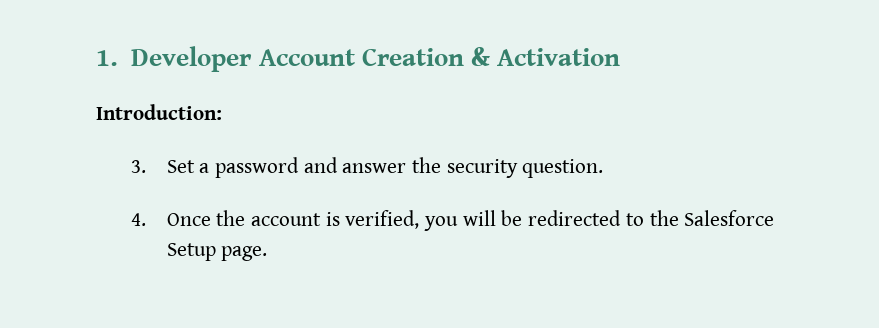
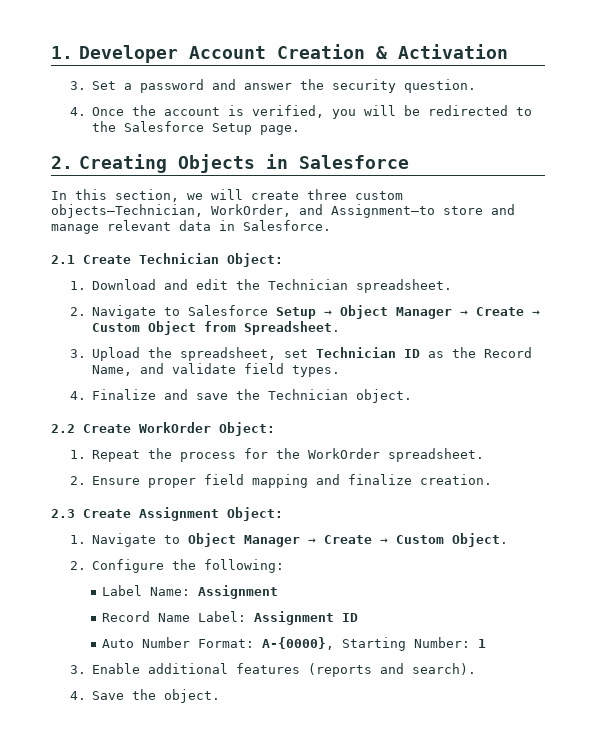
- Introduction:
+ 2. Creating Objects in Salesforce
+ In this section, we will create three custom objects—Technician, WorkOrder, and Assignment—to store and manage relevant data in Salesforce.
+ 2.1 Create Technician Object:
+ 1. Download and edit the Technician spreadsheet.
+ 2. Navigate to Salesforce Setup → Object Manager → Create → Custom Object from Spreadsheet.
+ 3. Upload the spreadsheet, set Technician ID as the Record Name, and validate field types.
+ 4. Finalize and save the Technician object.
+ 2.2 Create WorkOrder Object:
+ 1. Repeat the process for the WorkOrder spreadsheet.
+ 2. Ensure proper field mapping and finalize creation.
+ 2.3 Create Assignment Object:
+ 1. Navigate to Object Manager → Create → Custom Object.
+ 2. Configure the following:
+ Label Name: Assignment
+ Record Name Label: Assignment ID
+ Auto Number Format: A-{0000}, Starting Number: 1
+ 3. Enable additional features (reports and search).
+ 4. Save the object.

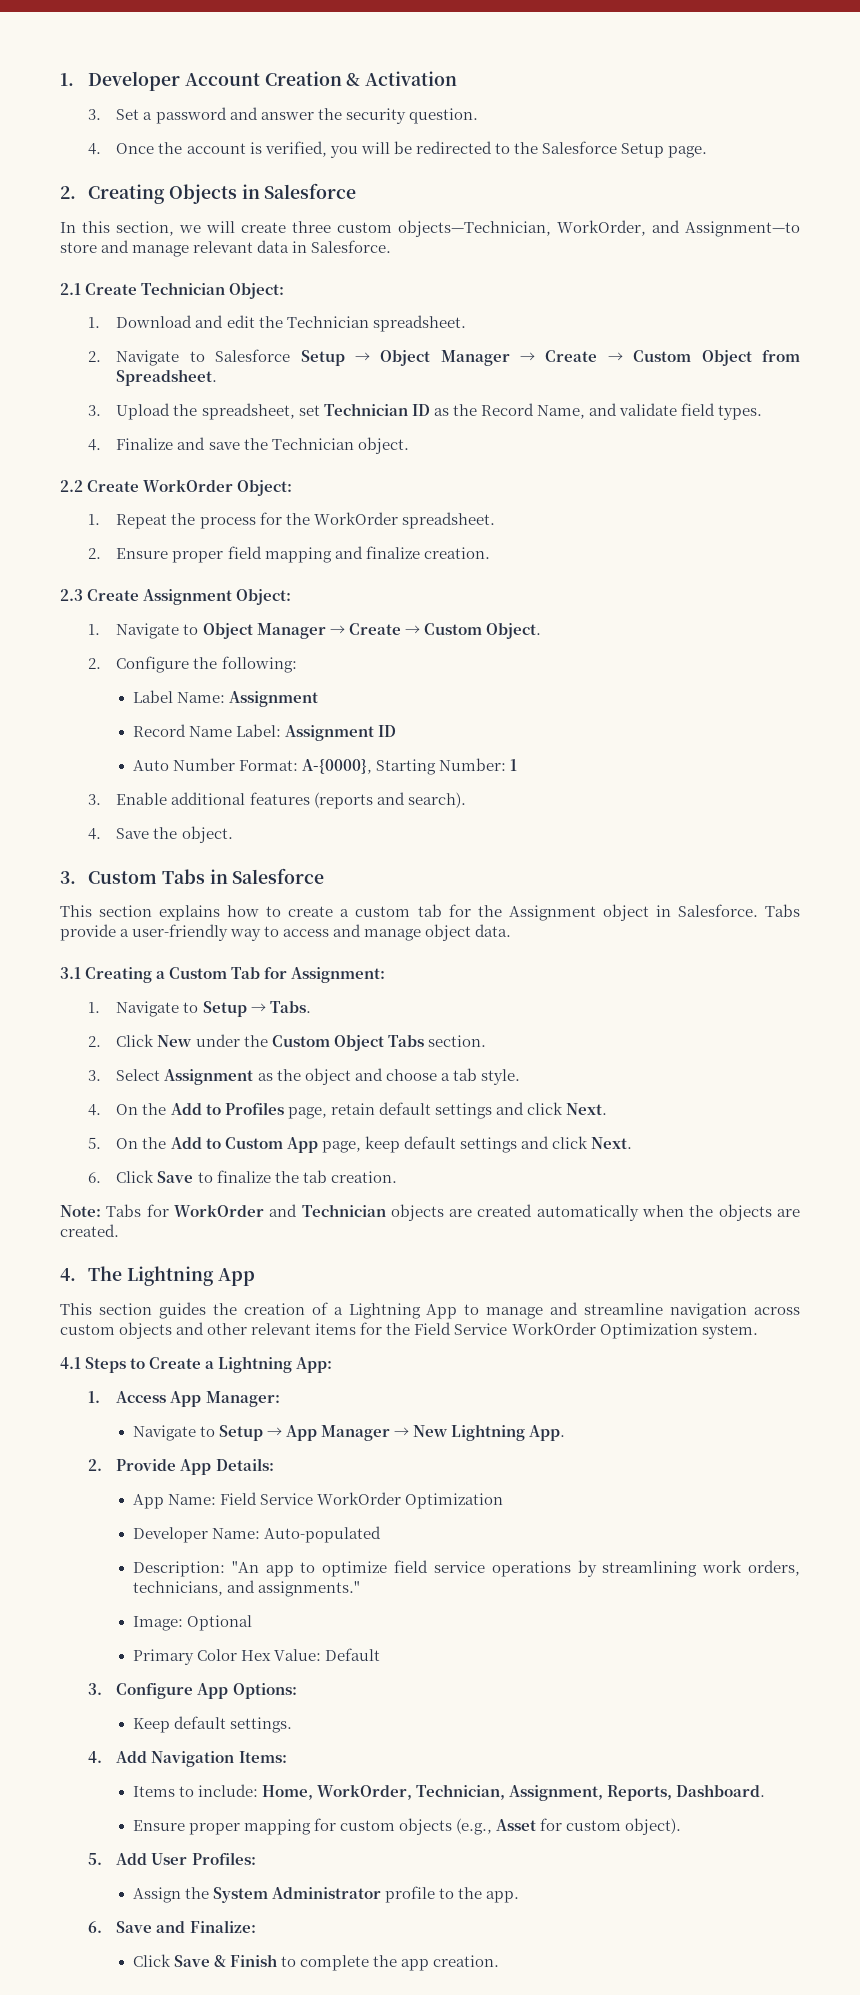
+ 3. Custom Tabs in Salesforce
+ This section explains how to create a custom tab for the Assignment object in Salesforce. Tabs provide a user-friendly way to access and manage object data.
+ 3.1 Creating a Custom Tab for Assignment:
+ 1. Navigate to Setup → Tabs.
+ 2. Click New under the Custom Object Tabs section.
+ 3. Select Assignment as the object and choose a tab style.
+ 4. On the Add to Profiles page, retain default settings and click Next.
+ 5. On the Add to Custom App page, keep default settings and click Next.
+ 6. Click Save to finalize the tab creation.
+ Note: Tabs for WorkOrder and Technician objects are created automatically when the objects are created.
+ 4. The Lightning App
+ This section guides the creation of a Lightning App to manage and streamline navigation across custom objects and other relevant items for the Field Service WorkOrder Optimization system.
+ 4.1 Steps to Create a Lightning App:
+ 1. Access App Manager:
+ Navigate to Setup → App Manager → New Lightning App.
+ 2. Provide App Details:
+ App Name: Field Service WorkOrder Optimization
+ Developer Name: Auto-populated
+ Description: "An app to optimize field service operations by streamlining work orders, technicians, and assignments."
+ Image: Optional
+ Primary Color Hex Value: Default
+ 3. Configure App Options:
+ Keep default settings.
+ 4. Add Navigation Items:
+ Items to include: Home, WorkOrder, Technician, Assignment, Reports, Dashboard.
+ Ensure proper mapping for custom objects (e.g., Asset for custom object).
+ 5. Add User Profiles:
+ Assign the System Administrator profile to the app.
+ 6. Save and Finalize:
+ Click Save & Finish to complete the app creation.

